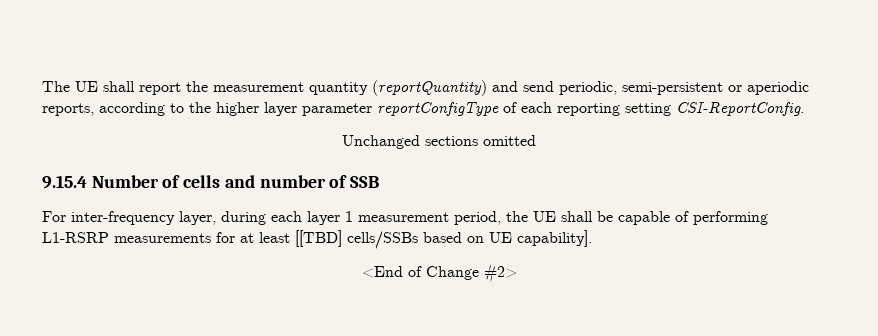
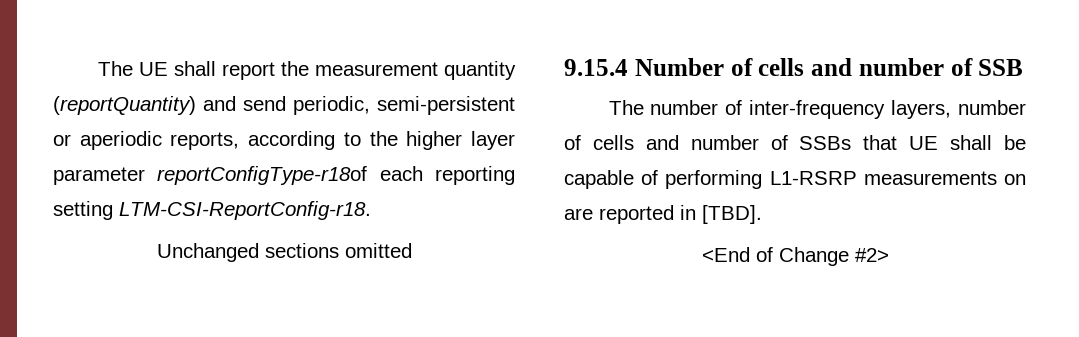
- The UE shall report the measurement quantity (reportQuantity) and send periodic, semi-persistent or aperiodic reports, according to the higher layer parameter reportConfigType of each reporting setting CSI-ReportConfig.
+ The UE shall report the measurement quantity (reportQuantity) and send periodic, semi-persistent or aperiodic reports, according to the higher layer parameter reportConfigType-r18of each reporting setting LTM-CSI-ReportConfig-r18.
- For inter-frequency layer, during each layer 1 measurement period, the UE shall be capable of performing L1-RSRP measurements for at least [[TBD] cells/SSBs based on UE capability].
+ The number of inter-frequency layers, number of cells and number of SSBs that UE shall be capable of performing L1-RSRP measurements on are reported in [TBD].

